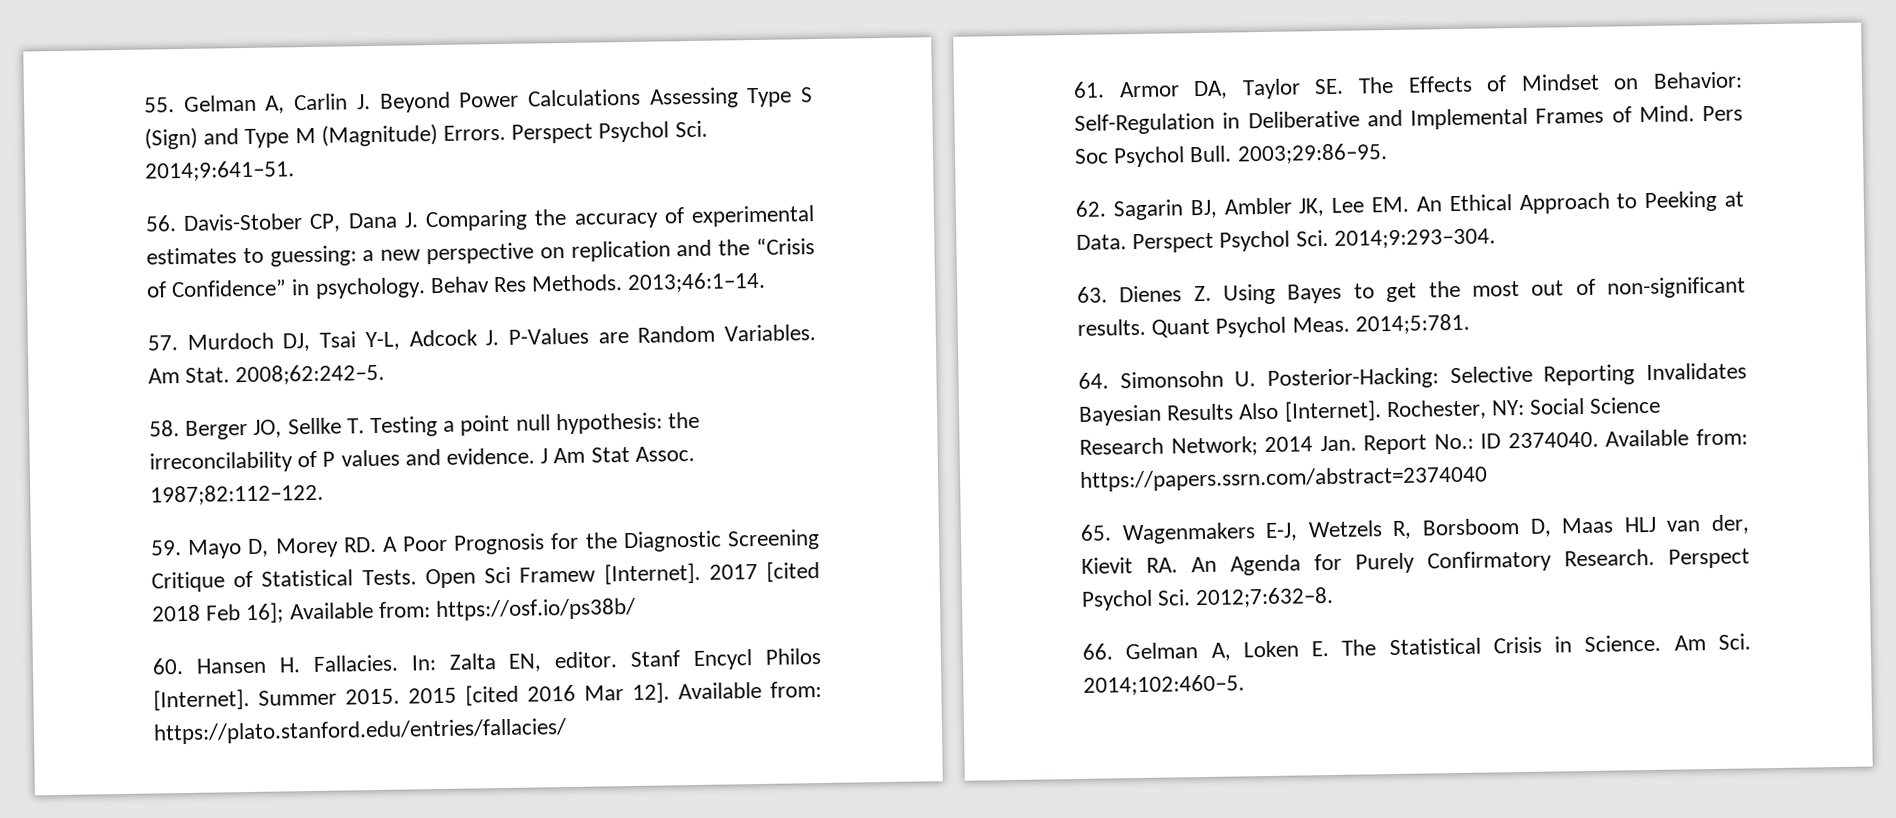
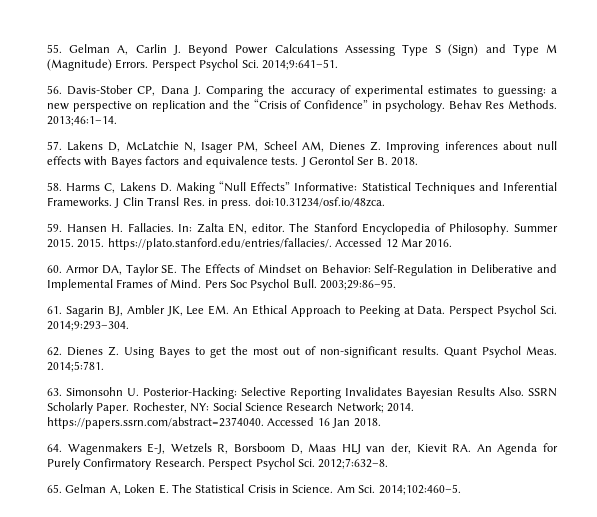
- 57. Murdoch DJ, Tsai Y-L, Adcock J. P-Values are Random Variables. Am Stat. 2008;62:242–5.
- 58. Berger JO, Sellke T. Testing a point null hypothesis: the irreconcilability of P values and evidence. J Am Stat Assoc. 1987;82:112–122.
- 59. Mayo D, Morey RD. A Poor Prognosis for the Diagnostic Screening Critique of Statistical Tests. Open Sci Framew [Internet]. 2017 [cited 2018 Feb 16]; Available from: https://osf.io/ps38b/
- 60. Hansen H. Fallacies.
+ 57. Lakens D, McLatchie N, Isager PM, Scheel AM, Dienes Z. Improving inferences about null effects with Bayes factors and equivalence tests. J Gerontol Ser B. 2018.
+ 58. Harms C, Lakens D. Making “Null Effects” Informative: Statistical Techniques and Inferential Frameworks. J Clin Transl Res. in press. doi:10.31234/osf.io/48zca.
+ 59. Hansen H. Fallacies.
- Stanf Encycl Philos [Internet]. Summer 2015. 2015 [cited 2016 Mar 12]. Available from: https://plato.stanford.edu/entries/fallacies/
- 61. Armor DA, Taylor SE. The Effects of Mindset on Behavior: Self-Regulation in Deliberative and Implemental Frames of Mind.
+ The Stanford Encyclopedia of Philosophy. Summer 2015. 2015. https://plato.stanford.edu/entries/fallacies/. Accessed 12 Mar 2016.
+ 60. Armor DA, Taylor SE. The Effects of Mindset on Behavior: Self-Regulation in Deliberative and Implemental Frames of Mind.
- 62. Sagarin BJ, Ambler JK, Lee EM. An Ethical Approach to Peeking at Data.
+ 61. Sagarin BJ, Ambler JK, Lee EM. An Ethical Approach to Peeking at Data.
- 63. Dienes Z. Using Bayes to get the most out of non-significant results.
+ 62. Dienes Z. Using Bayes to get the most out of non-significant results.
- 64. Simonsohn U. Posterior-Hacking: Selective Reporting Invalidates Bayesian Results Also [Internet].
+ 63. Simonsohn U. Posterior-Hacking: Selective Reporting Invalidates Bayesian Results Also. SSRN Scholarly Paper.
- Rochester, NY: Social Science Research Network; 2014 Jan. Report No.: ID 2374040. Available from: https://papers.ssrn.com/abstract=2374040
- 65. Wagenmakers E-J, Wetzels R, Borsboom D, Maas HLJ van der, Kievit RA. An Agenda for Purely Confirmatory Research.
+ Rochester, NY: Social Science Research Network; 2014. https://papers.ssrn.com/abstract=2374040. Accessed 16 Jan 2018.
+ 64. Wagenmakers E-J, Wetzels R, Borsboom D, Maas HLJ van der, Kievit RA. An Agenda for Purely Confirmatory Research.
- 66. Gelman A, Loken E. The Statistical Crisis in Science.
+ 65. Gelman A, Loken E. The Statistical Crisis in Science.

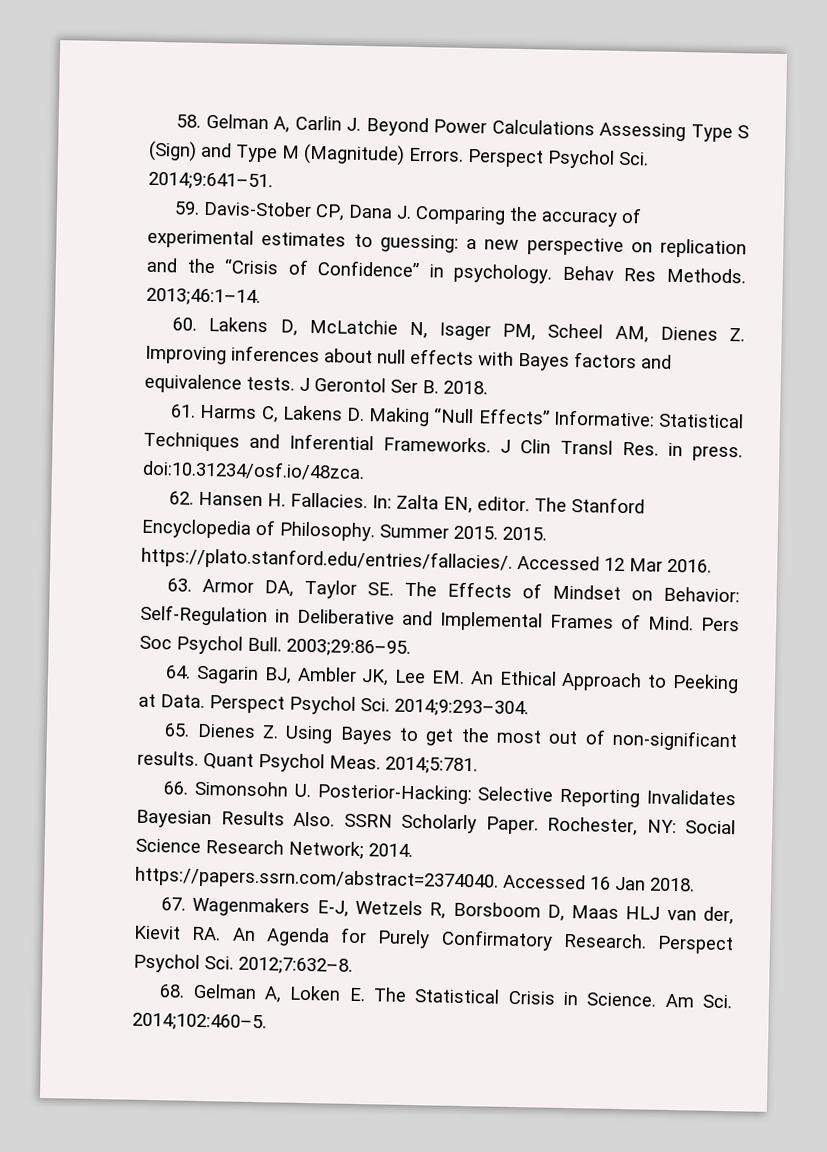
- 55. Gelman A, Carlin J. Beyond Power Calculations Assessing Type S (Sign) and Type M (Magnitude) Errors.
+ 58. Gelman A, Carlin J. Beyond Power Calculations Assessing Type S (Sign) and Type M (Magnitude) Errors.
- 56. Davis-Stober CP, Dana J. Comparing the accuracy of experimental estimates to guessing: a new perspective on replication and the “Crisis of Confidence” in psychology.
+ 59. Davis-Stober CP, Dana J. Comparing the accuracy of experimental estimates to guessing: a new perspective on replication and the “Crisis of Confidence” in psychology.
- 57. Lakens D, McLatchie N, Isager PM, Scheel AM, Dienes Z. Improving inferences about null effects with Bayes factors and equivalence tests.
+ 60. Lakens D, McLatchie N, Isager PM, Scheel AM, Dienes Z. Improving inferences about null effects with Bayes factors and equivalence tests.
- 58. Harms C, Lakens D. Making “Null Effects” Informative: Statistical Techniques and Inferential Frameworks.
+ 61. Harms C, Lakens D. Making “Null Effects” Informative: Statistical Techniques and Inferential Frameworks.
- 59. Hansen H. Fallacies.
+ 62. Hansen H. Fallacies.
- 60. Armor DA, Taylor SE. The Effects of Mindset on Behavior: Self-Regulation in Deliberative and Implemental Frames of Mind.
+ 63. Armor DA, Taylor SE. The Effects of Mindset on Behavior: Self-Regulation in Deliberative and Implemental Frames of Mind.
- 61. Sagarin BJ, Ambler JK, Lee EM. An Ethical Approach to Peeking at Data.
+ 64. Sagarin BJ, Ambler JK, Lee EM. An Ethical Approach to Peeking at Data.
- 62. Dienes Z. Using Bayes to get the most out of non-significant results.
+ 65. Dienes Z. Using Bayes to get the most out of non-significant results.
- 63. Simonsohn U. Posterior-Hacking: Selective Reporting Invalidates Bayesian Results Also.
+ 66. Simonsohn U. Posterior-Hacking: Selective Reporting Invalidates Bayesian Results Also.
- 64. Wagenmakers E-J, Wetzels R, Borsboom D, Maas HLJ van der, Kievit RA. An Agenda for Purely Confirmatory Research.
+ 67. Wagenmakers E-J, Wetzels R, Borsboom D, Maas HLJ van der, Kievit RA. An Agenda for Purely Confirmatory Research.
- 65. Gelman A, Loken E. The Statistical Crisis in Science.
+ 68. Gelman A, Loken E. The Statistical Crisis in Science.

